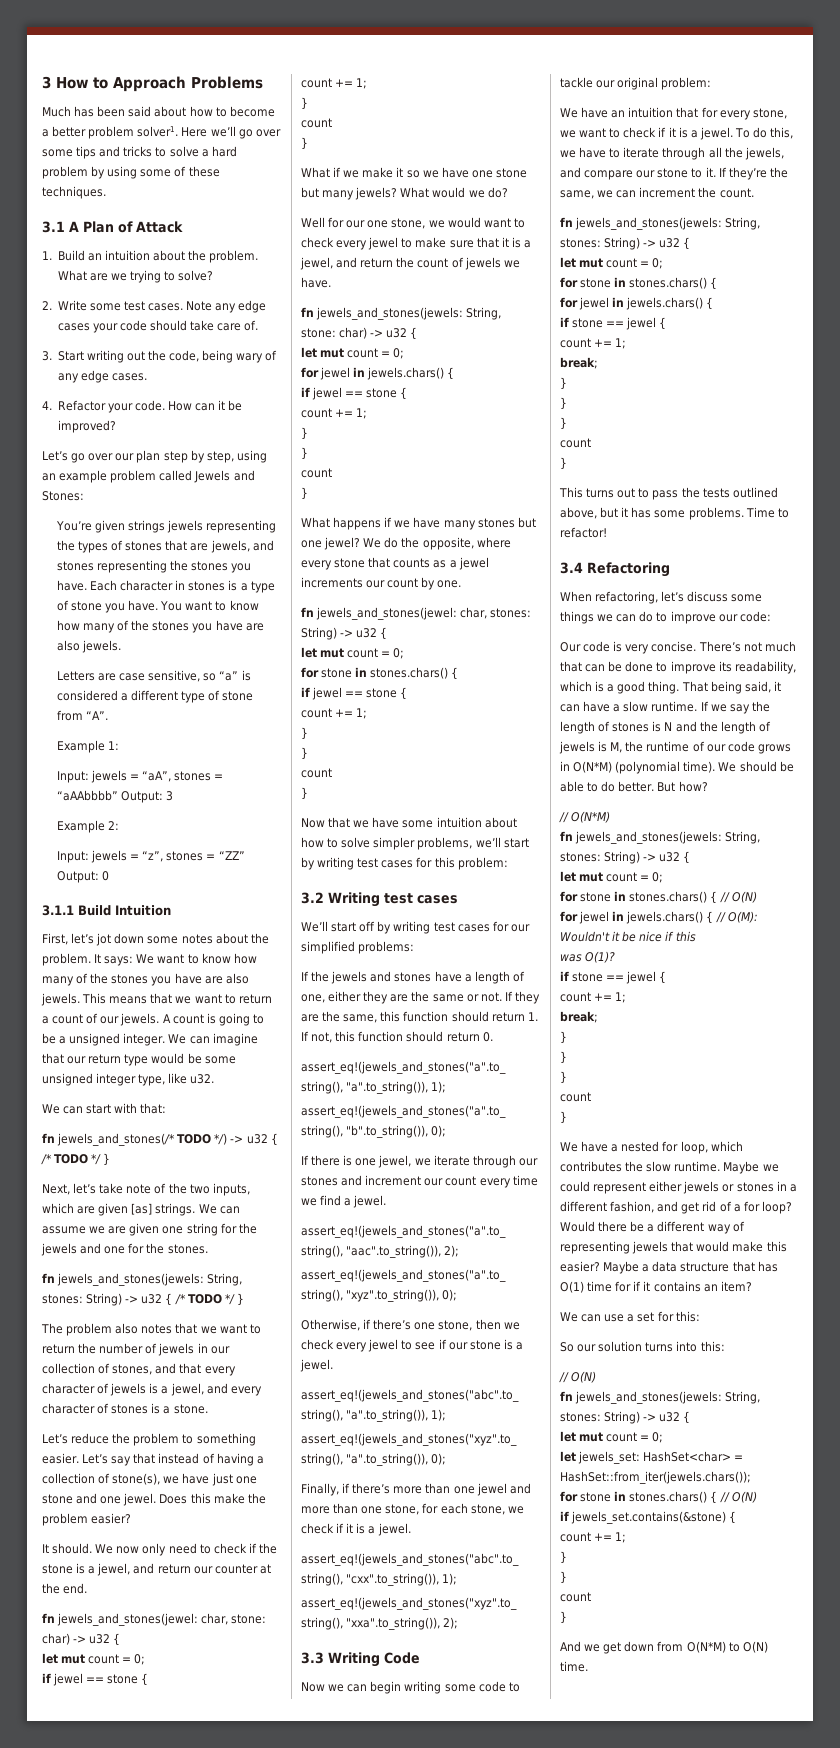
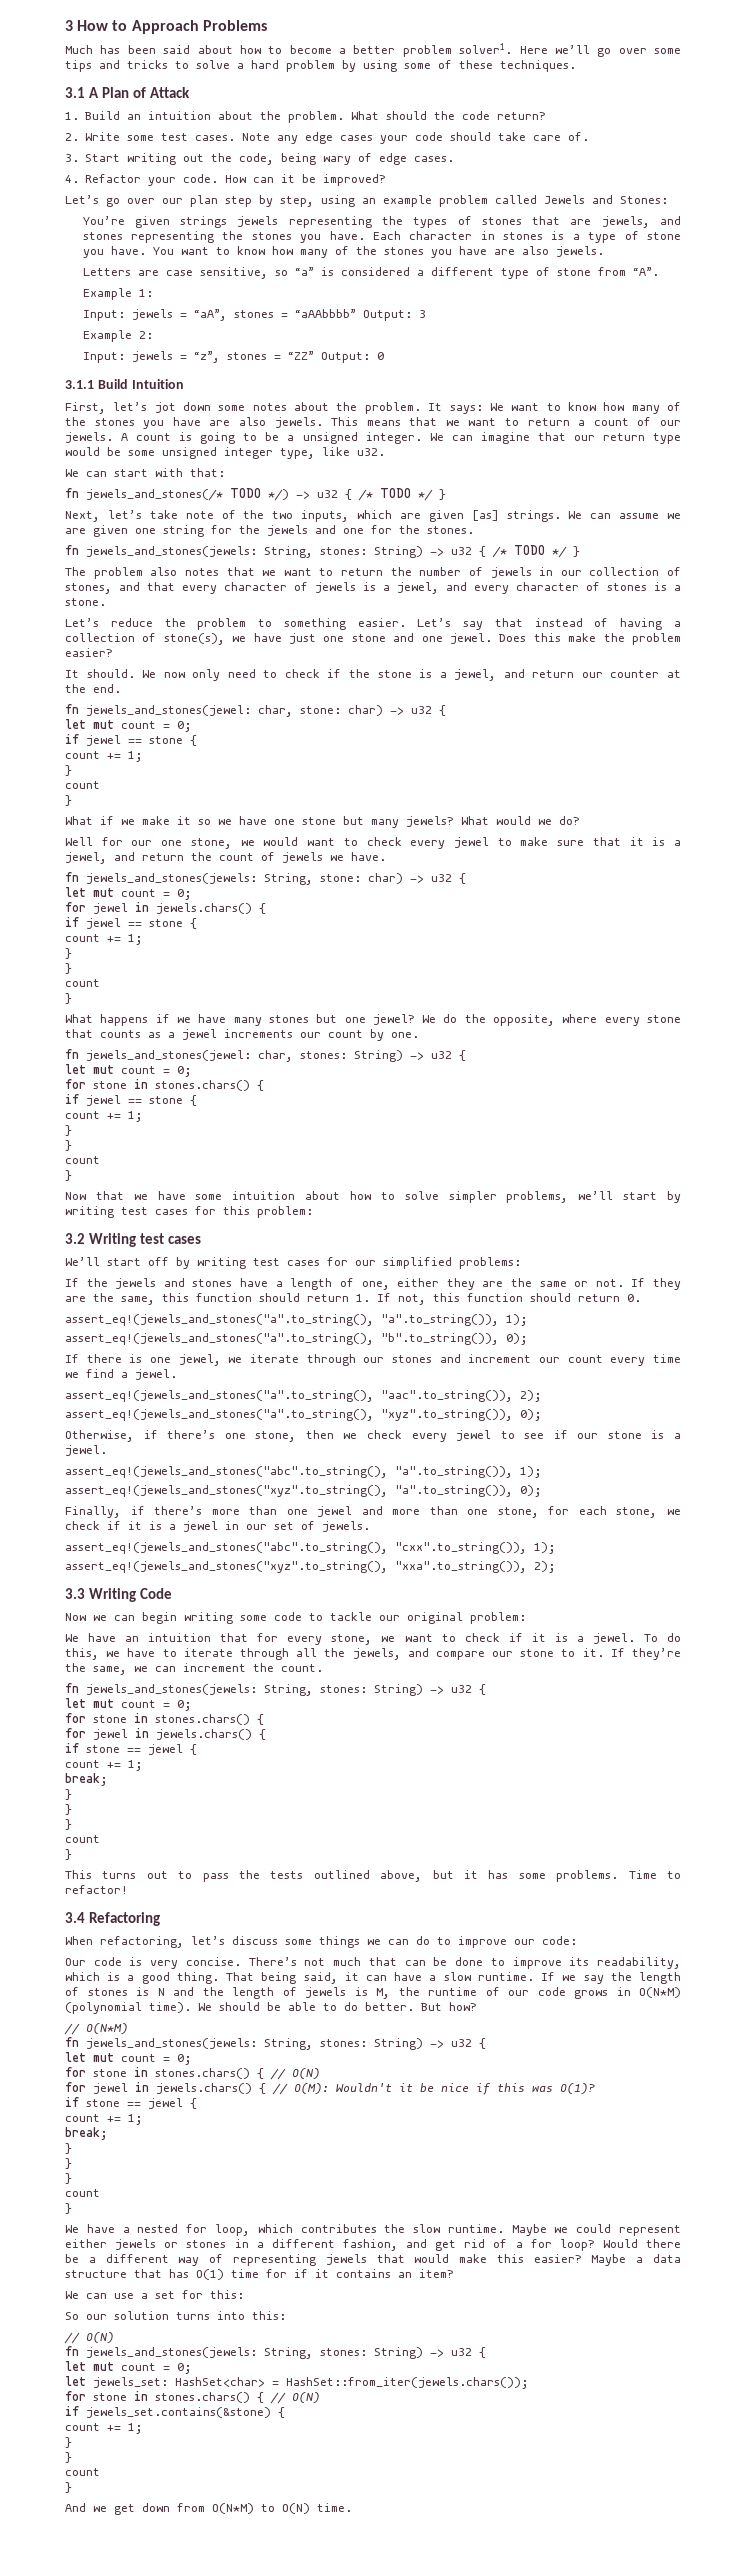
- What are we trying to solve?
+ What should the code return?
- 3. Start writing out the code, being wary of any edge cases.
+ 3. Start writing out the code, being wary of edge cases.
- Finally, if there’s more than one jewel and more than one stone, for each stone, we check if it is a jewel.
+ Finally, if there’s more than one jewel and more than one stone, for each stone, we check if it is a jewel in our set of jewels.
- for jewel in jewels.chars() { // O(M): Wouldn't it be nice if this
- was O(1)?
+ for jewel in jewels.chars() { // O(M): Wouldn't it be nice if this was O(1)?

